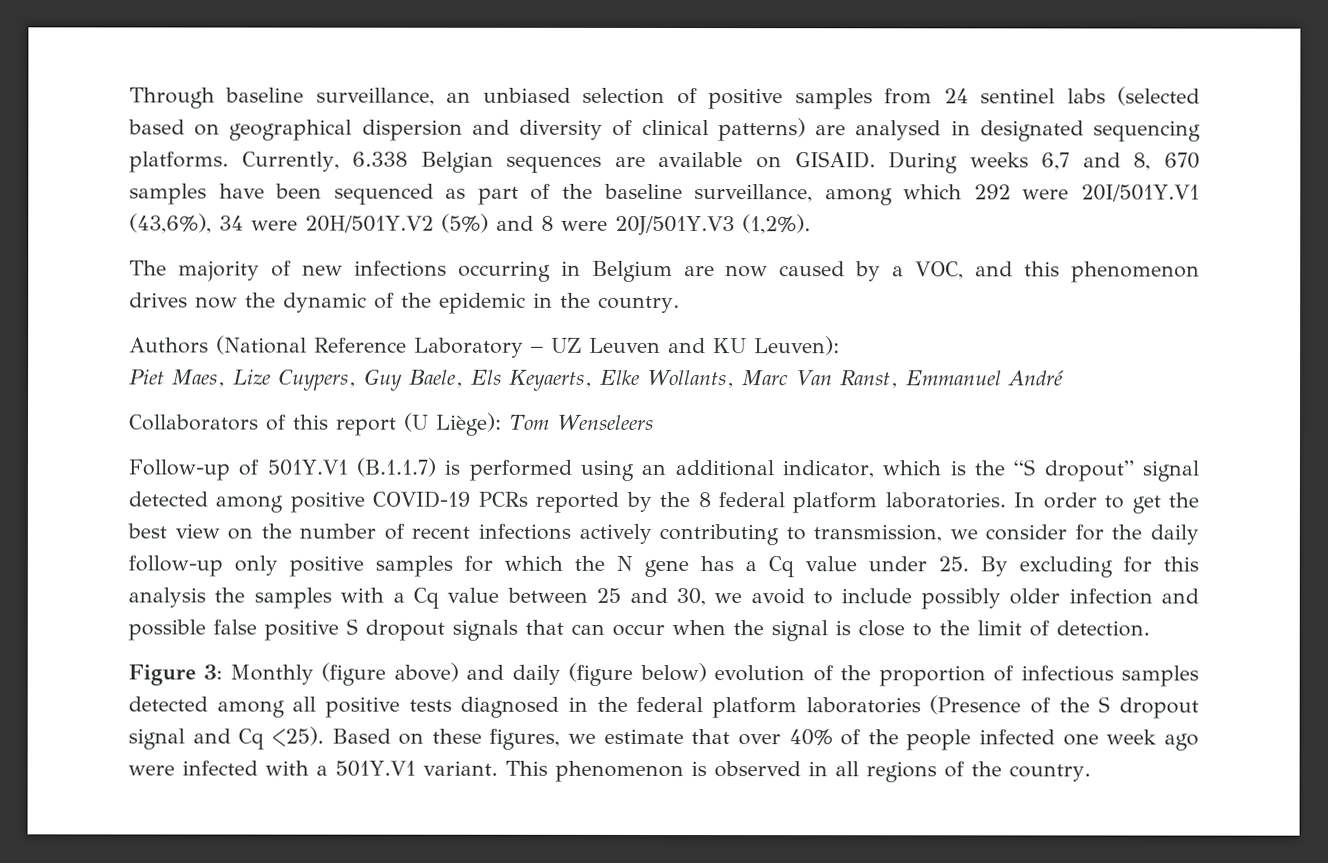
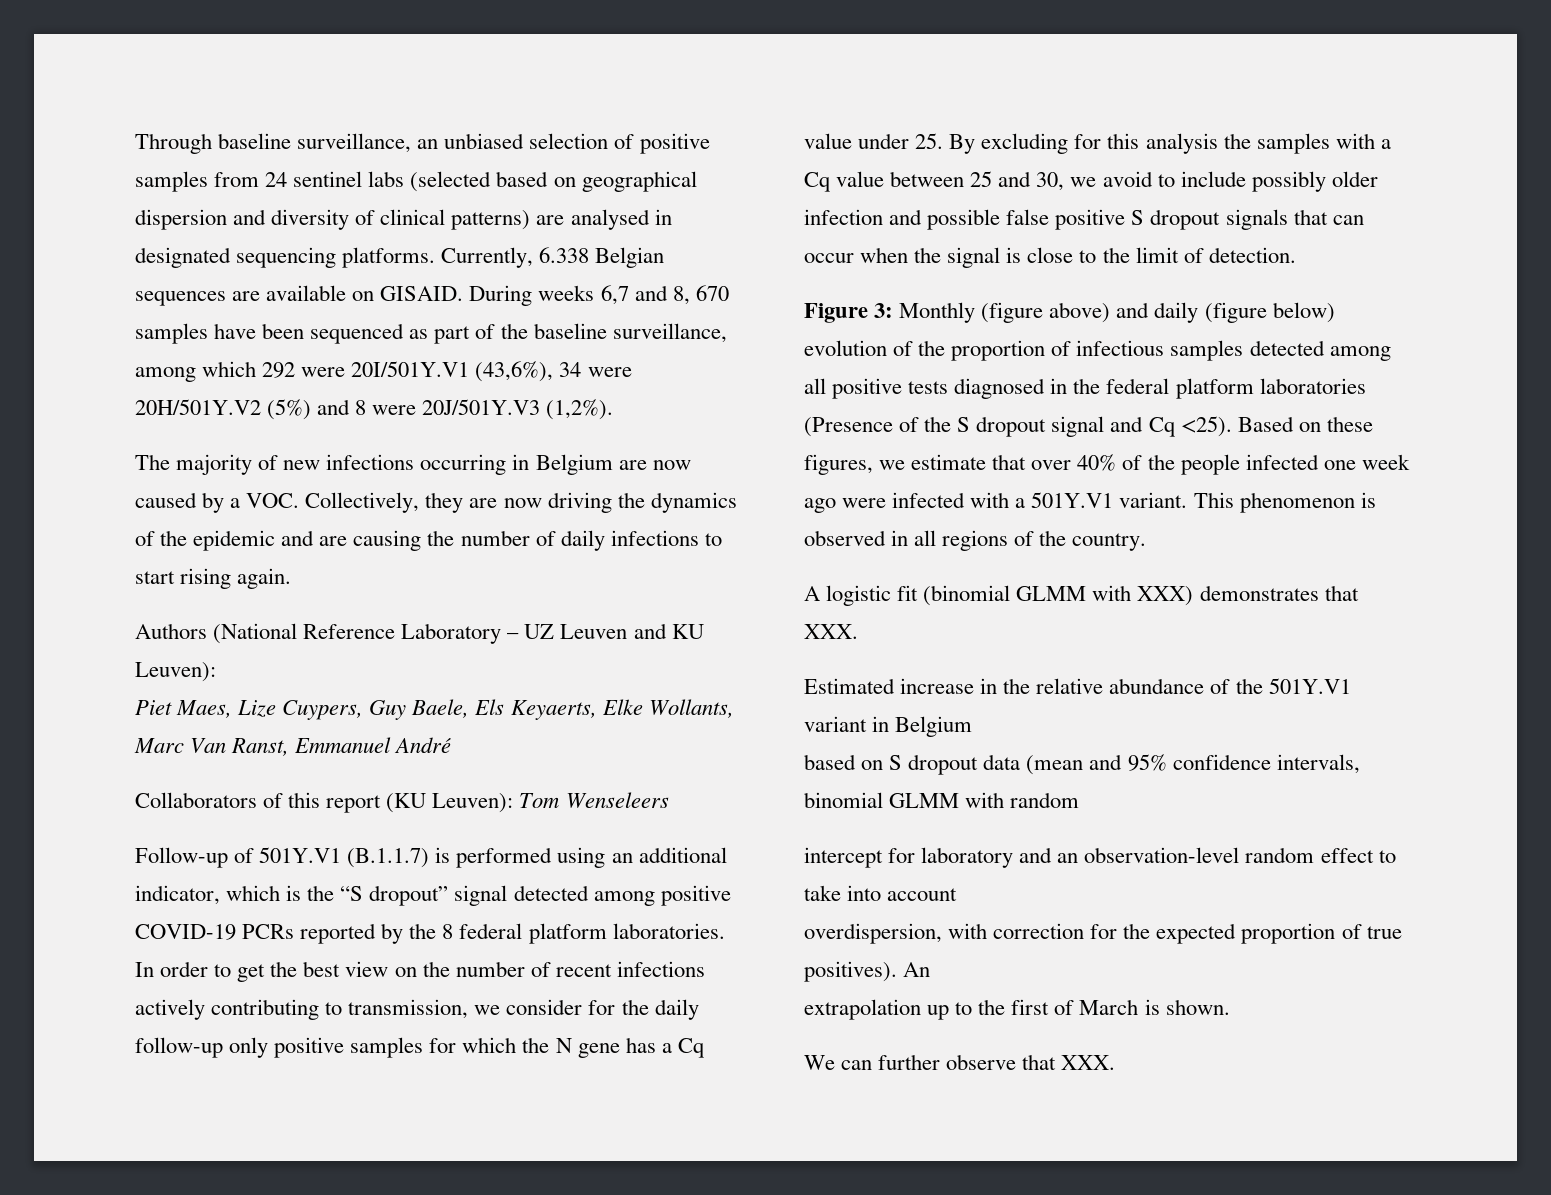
- The majority of new infections occurring in Belgium are now caused by a VOC, and this phenomenon drives now the dynamic of the epidemic in the country.
+ The majority of new infections occurring in Belgium are now caused by a VOC. Collectively, they are now driving the dynamics of the epidemic and are causing the number of daily infections to start rising again.
- Collaborators of this report (U Liège): Tom Wenseleers
+ Collaborators of this report (KU Leuven): Tom Wenseleers
+ A logistic fit (binomial GLMM with XXX) demonstrates that XXX.
+ Estimated increase in the relative abundance of the 501Y.V1 variant in Belgium
+ based on S dropout data (mean and 95% confidence intervals, binomial GLMM with random
+ intercept for laboratory and an observation-level random effect to take into account
+ overdispersion, with correction for the expected proportion of true positives). An
+ extrapolation up to the first of March is shown.
+ We can further observe that XXX.

